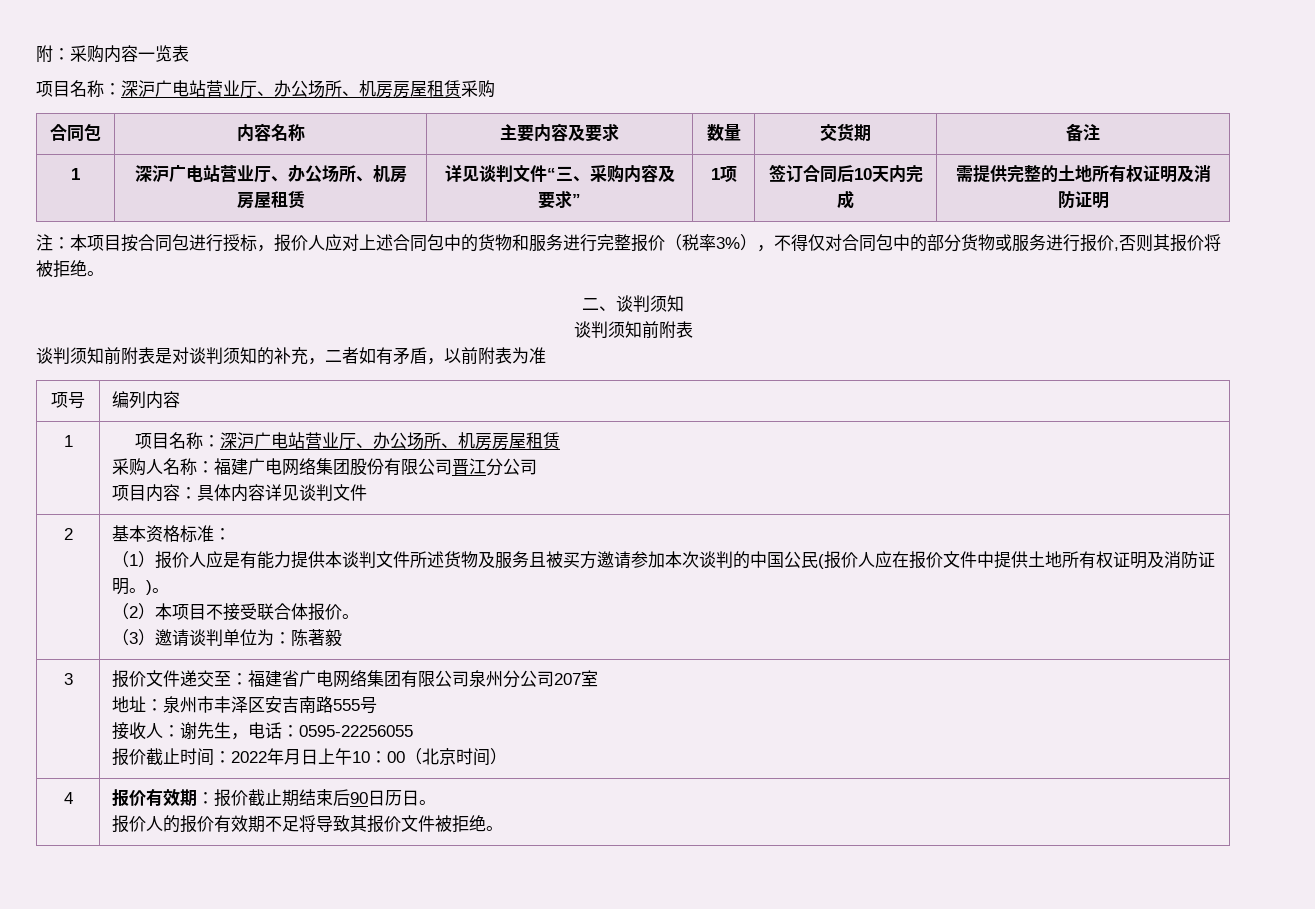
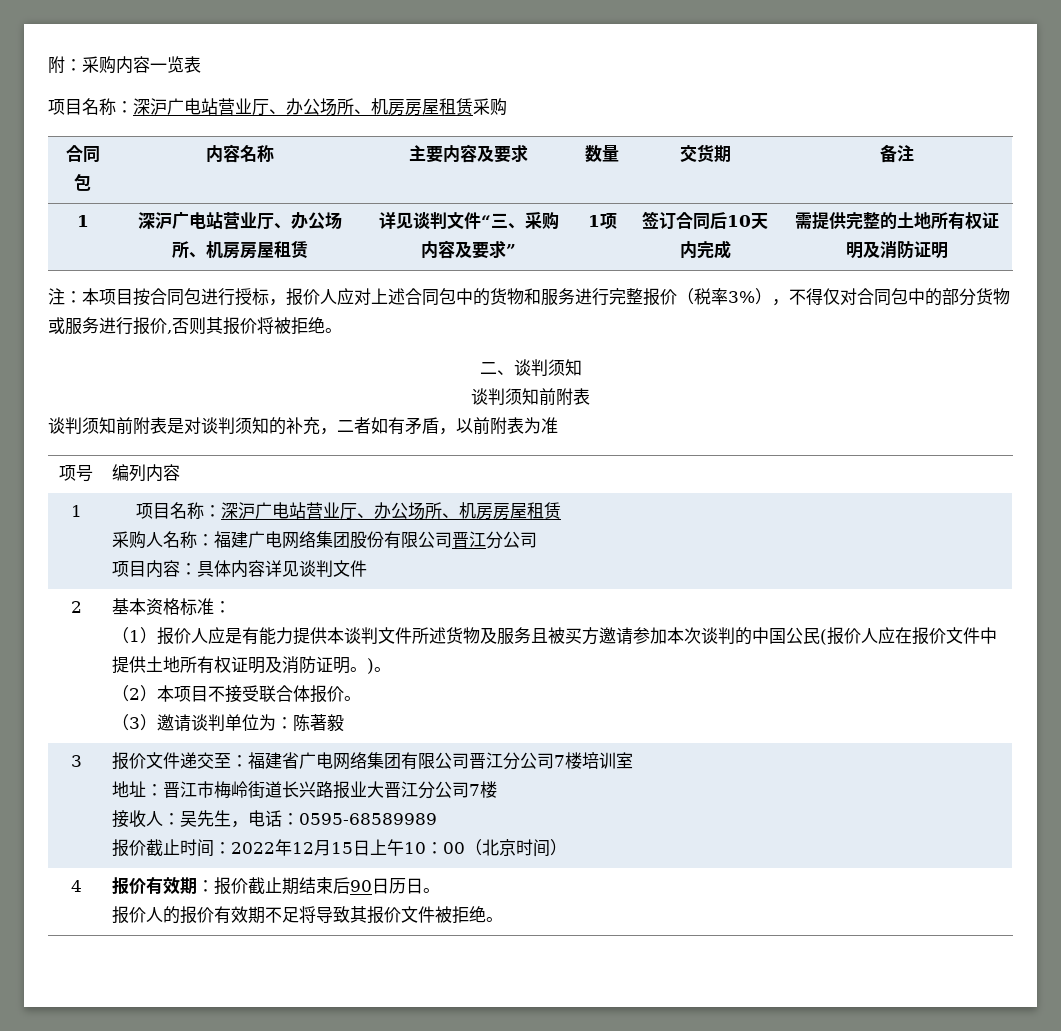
- 报价文件递交至：福建省广电网络集团有限公司泉州分公司207室
- 地址：泉州市丰泽区安吉南路555号
+ 报价文件递交至：福建省广电网络集团有限公司晋江分公司7楼培训室
+ 地址：晋江市梅岭街道长兴路报业大晋江分公司7楼
- 接收人：谢先生，电话：0595-22256055
+ 接收人：吴先生，电话：0595-68589989
- 报价截止时间：2022年月日上午10：00（北京时间）
+ 报价截止时间：2022年12月15日上午10：00（北京时间）

